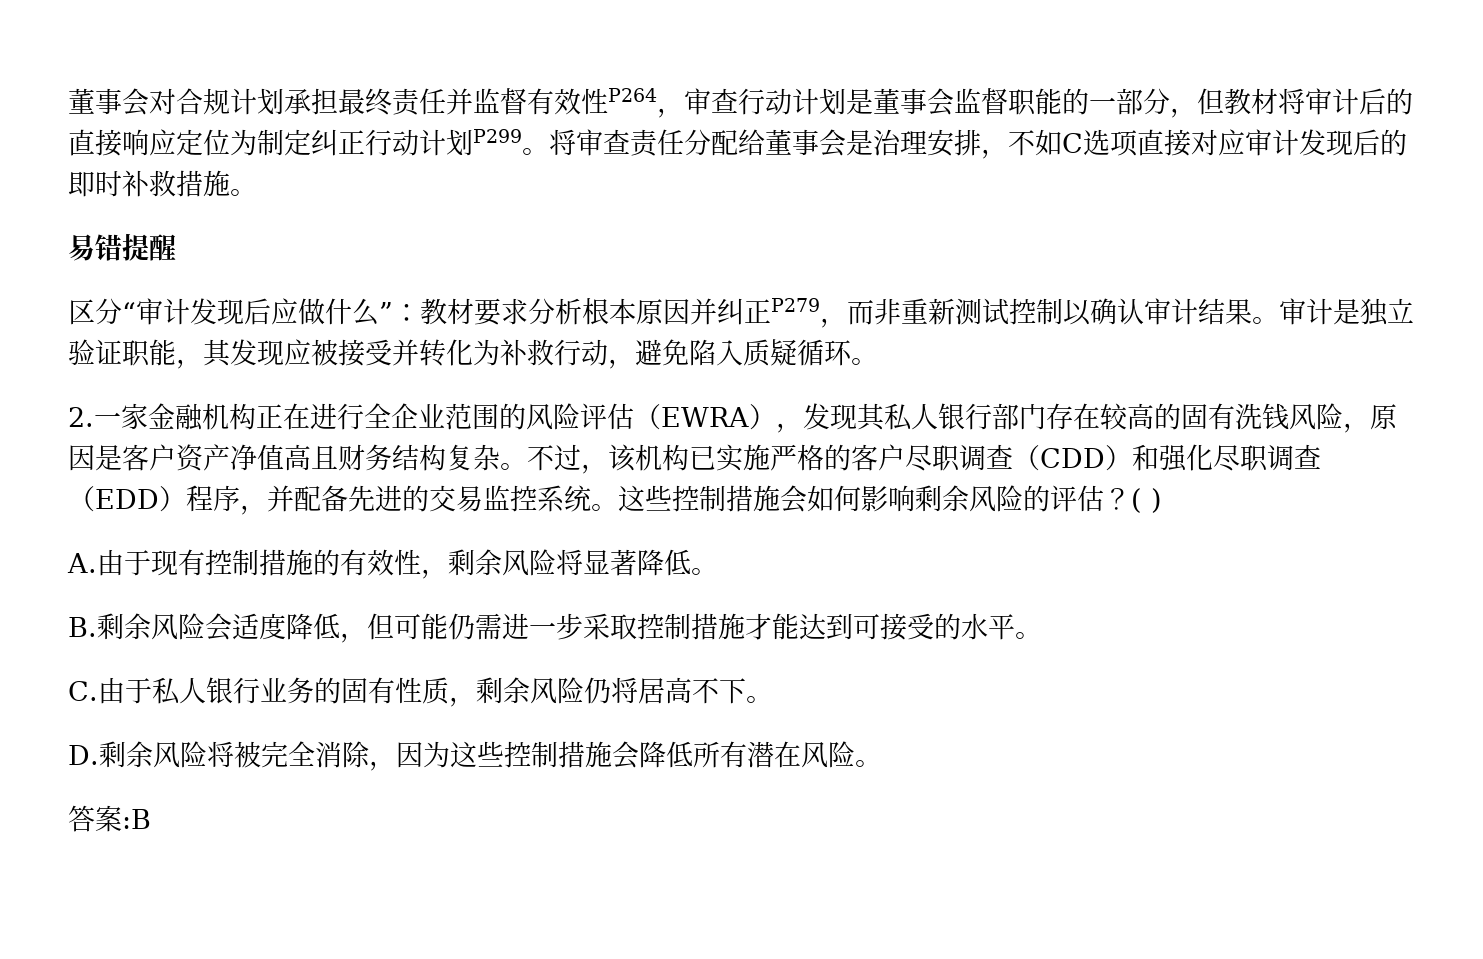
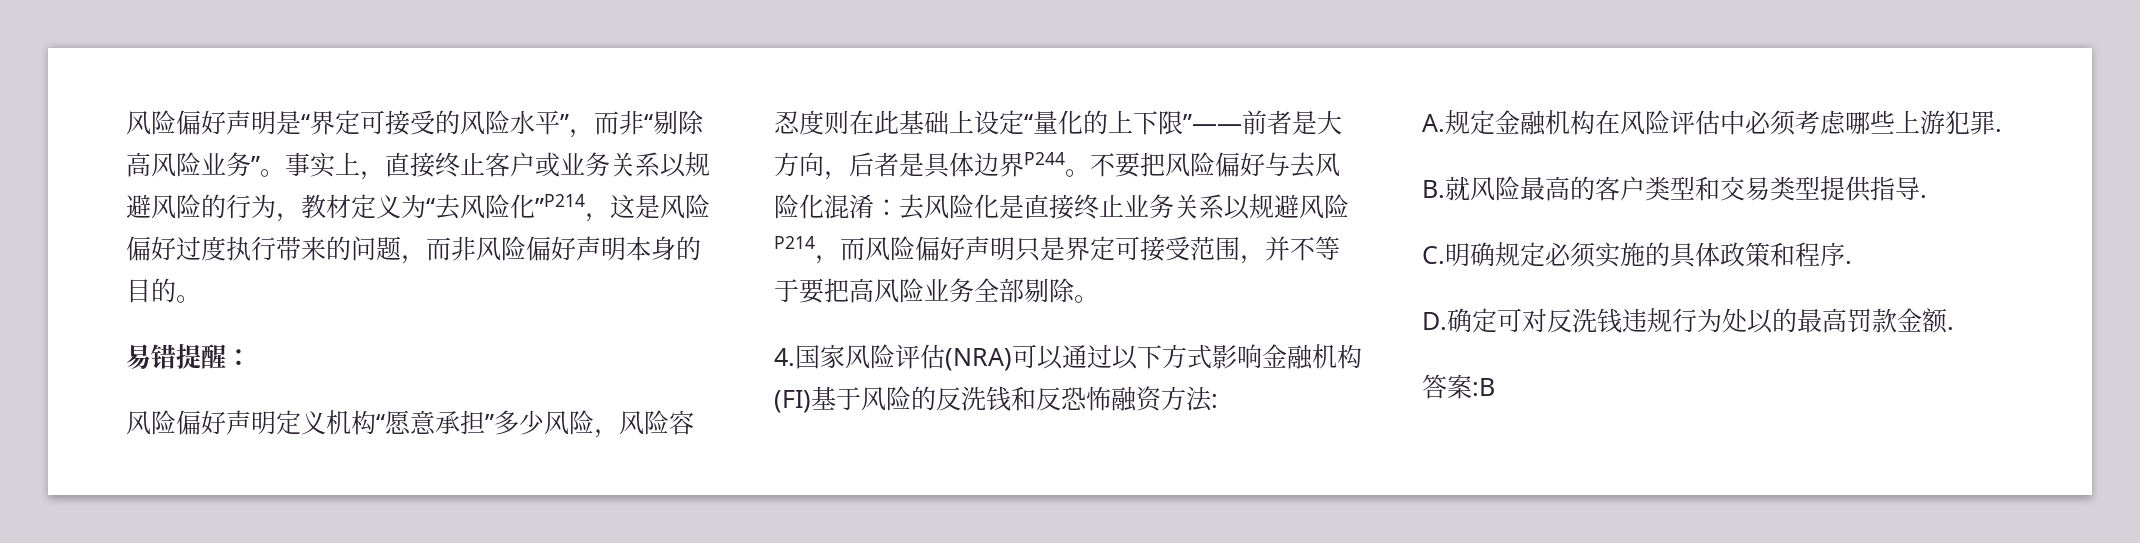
- 董事会对合规计划承担最终责任并监督有效性P264，审查行动计划是董事会监督职能的一部分，但教材将审计后的直接响应定位为制定纠正行动计划P299。将审查责任分配给董事会是治理安排，不如C选项直接对应审计发现后的即时补救措施。
- 易错提醒
- 区分“审计发现后应做什么”：教材要求分析根本原因并纠正P279，而非重新测试控制以确认审计结果。审计是独立验证职能，其发现应被接受并转化为补救行动，避免陷入质疑循环。
- 2.一家金融机构正在进行全企业范围的风险评估（EWRA），发现其私人银行部门存在较高的固有洗钱风险，原因是客户资产净值高且财务结构复杂。不过，该机构已实施严格的客户尽职调查（CDD）和强化尽职调查（EDD）程序，并配备先进的交易监控系统。这些控制措施会如何影响剩余风险的评估？( )
- A.由于现有控制措施的有效性，剩余风险将显著降低。
- B.剩余风险会适度降低，但可能仍需进一步采取控制措施才能达到可接受的水平。
- C.由于私人银行业务的固有性质，剩余风险仍将居高不下。
- D.剩余风险将被完全消除，因为这些控制措施会降低所有潜在风险。
+ 风险偏好声明是“界定可接受的风险水平”，而非“剔除高风险业务”。事实上，直接终止客户或业务关系以规避风险的行为，教材定义为“去风险化”P214，这是风险偏好过度执行带来的问题，而非风险偏好声明本身的目的。
+ 易错提醒：
+ 风险偏好声明定义机构“愿意承担”多少风险，风险容忍度则在此基础上设定“量化的上下限”——前者是大方向，后者是具体边界P244。不要把风险偏好与去风险化混淆：去风险化是直接终止业务关系以规避风险P214，而风险偏好声明只是界定可接受范围，并不等于要把高风险业务全部剔除。
+ 4.国家风险评估(NRA)可以通过以下方式影响金融机构(FI)基于风险的反洗钱和反恐怖融资方法:
+ A.规定金融机构在风险评估中必须考虑哪些上游犯罪.
+ B.就风险最高的客户类型和交易类型提供指导.
+ C.明确规定必须实施的具体政策和程序.
+ D.确定可对反洗钱违规行为处以的最高罚款金额.

